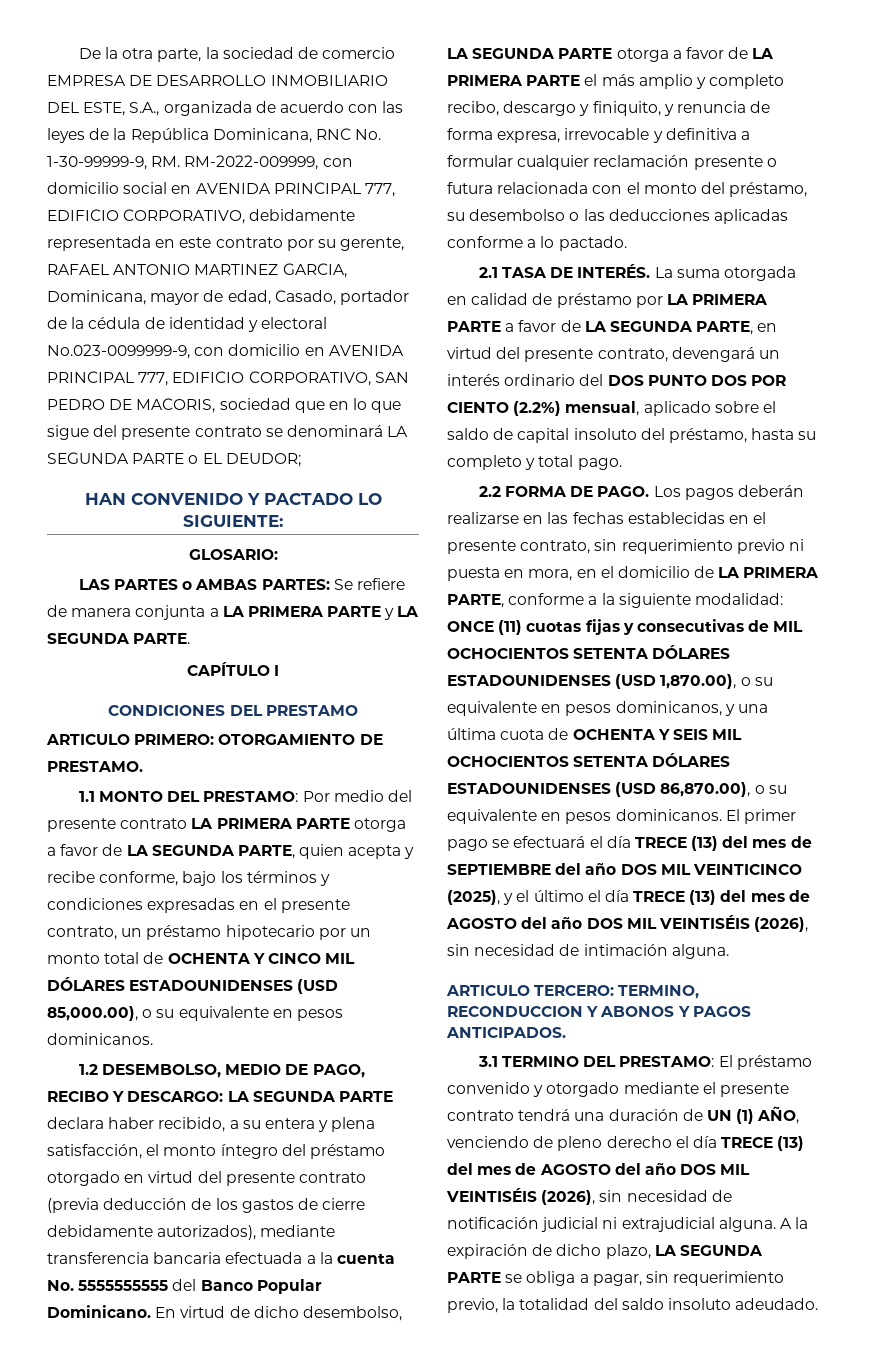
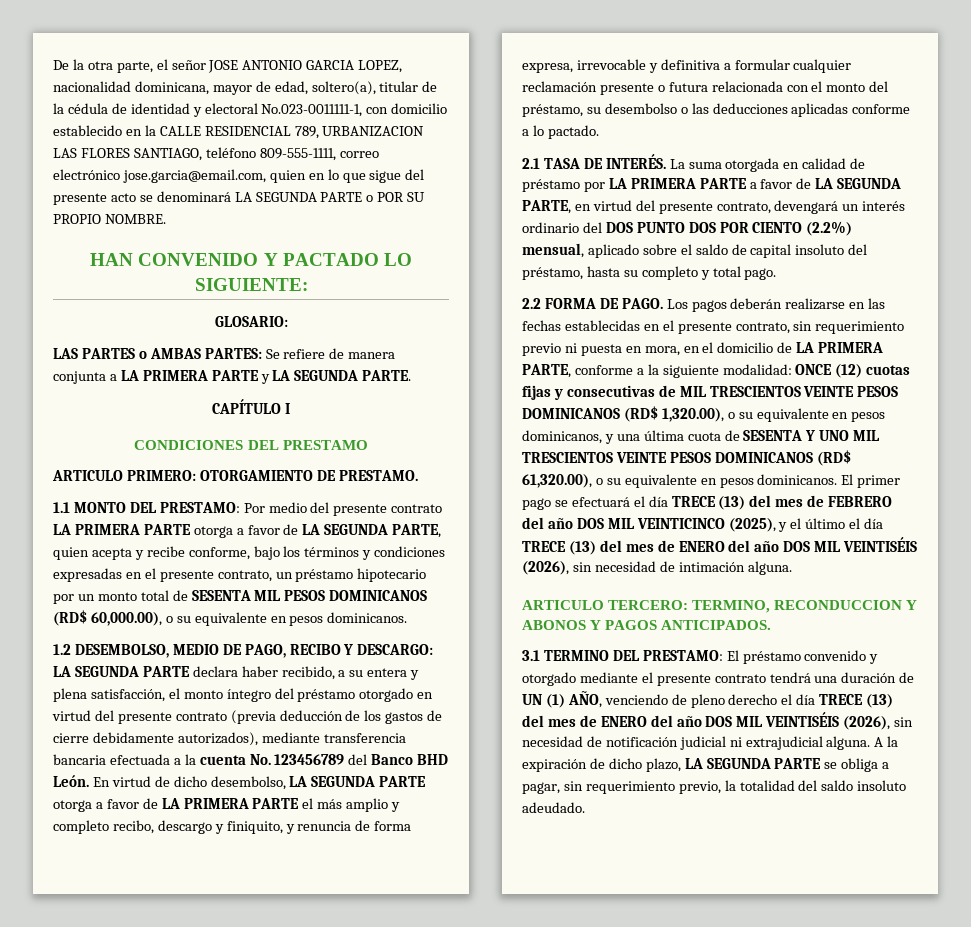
- De la otra parte, la sociedad de comercio EMPRESA DE DESARROLLO INMOBILIARIO DEL ESTE, S.A., organizada de acuerdo con las leyes de la República Dominicana, RNC No. 1-30-99999-9, RM. RM-2022-009999, con domicilio social en AVENIDA PRINCIPAL 777, EDIFICIO CORPORATIVO, debidamente representada en este contrato por su gerente, RAFAEL ANTONIO MARTINEZ GARCIA, Dominicana, mayor de edad, Casado, portador de la cédula de identidad y electoral No.023-0099999-9, con domicilio en AVENIDA PRINCIPAL 777, EDIFICIO CORPORATIVO, SAN PEDRO DE MACORIS, sociedad que en lo que sigue del presente contrato se denominará LA SEGUNDA PARTE o EL DEUDOR;
+ De la otra parte, el señor JOSE ANTONIO GARCIA LOPEZ, nacionalidad dominicana, mayor de edad, soltero(a), titular de la cédula de identidad y electoral No.023-0011111-1, con domicilio establecido en la CALLE RESIDENCIAL 789, URBANIZACION LAS FLORES SANTIAGO, teléfono 809-555-1111, correo electrónico jose.garcia@email.com, quien en lo que sigue del presente acto se denominará LA SEGUNDA PARTE o POR SU PROPIO NOMBRE.
- 1.1 MONTO DEL PRESTAMO: Por medio del presente contrato LA PRIMERA PARTE otorga a favor de LA SEGUNDA PARTE, quien acepta y recibe conforme, bajo los términos y condiciones expresadas en el presente contrato, un préstamo hipotecario por un monto total de OCHENTA Y CINCO MIL DÓLARES ESTADOUNIDENSES (USD 85,000.00), o su equivalente en pesos dominicanos.
+ 1.1 MONTO DEL PRESTAMO: Por medio del presente contrato LA PRIMERA PARTE otorga a favor de LA SEGUNDA PARTE, quien acepta y recibe conforme, bajo los términos y condiciones expresadas en el presente contrato, un préstamo hipotecario por un monto total de SESENTA MIL PESOS DOMINICANOS (RD$ 60,000.00), o su equivalente en pesos dominicanos.
- 1.2 DESEMBOLSO, MEDIO DE PAGO, RECIBO Y DESCARGO: LA SEGUNDA PARTE declara haber recibido, a su entera y plena satisfacción, el monto íntegro del préstamo otorgado en virtud del presente contrato (previa deducción de los gastos de cierre debidamente autorizados), mediante transferencia bancaria efectuada a la cuenta No. 5555555555 del Banco Popular Dominicano.
+ 1.2 DESEMBOLSO, MEDIO DE PAGO, RECIBO Y DESCARGO: LA SEGUNDA PARTE declara haber recibido, a su entera y plena satisfacción, el monto íntegro del préstamo otorgado en virtud del presente contrato (previa deducción de los gastos de cierre debidamente autorizados), mediante transferencia bancaria efectuada a la cuenta No. 123456789 del Banco BHD León.
- Los pagos deberán realizarse en las fechas establecidas en el presente contrato, sin requerimiento previo ni puesta en mora, en el domicilio de LA PRIMERA PARTE, conforme a la siguiente modalidad: ONCE (11) cuotas fijas y consecutivas de MIL OCHOCIENTOS SETENTA DÓLARES ESTADOUNIDENSES (USD 1,870.00), o su equivalente en pesos dominicanos, y una última cuota de OCHENTA Y SEIS MIL OCHOCIENTOS SETENTA DÓLARES ESTADOUNIDENSES (USD 86,870.00), o su equivalente en pesos dominicanos.
+ Los pagos deberán realizarse en las fechas establecidas en el presente contrato, sin requerimiento previo ni puesta en mora, en el domicilio de LA PRIMERA PARTE, conforme a la siguiente modalidad: ONCE (12) cuotas fijas y consecutivas de MIL TRESCIENTOS VEINTE PESOS DOMINICANOS (RD$ 1,320.00), o su equivalente en pesos dominicanos, y una última cuota de SESENTA Y UNO MIL TRESCIENTOS VEINTE PESOS DOMINICANOS (RD$ 61,320.00), o su equivalente en pesos dominicanos.
- El primer pago se efectuará el día TRECE (13) del mes de SEPTIEMBRE del año DOS MIL VEINTICINCO (2025), y el último el día TRECE (13) del mes de AGOSTO del año DOS MIL VEINTISÉIS (2026), sin necesidad de intimación alguna.
+ El primer pago se efectuará el día TRECE (13) del mes de FEBRERO del año DOS MIL VEINTICINCO (2025), y el último el día TRECE (13) del mes de ENERO del año DOS MIL VEINTISÉIS (2026), sin necesidad de intimación alguna.
- 3.1 TERMINO DEL PRESTAMO: El préstamo convenido y otorgado mediante el presente contrato tendrá una duración de UN (1) AÑO, venciendo de pleno derecho el día TRECE (13) del mes de AGOSTO del año DOS MIL VEINTISÉIS (2026), sin necesidad de notificación judicial ni extrajudicial alguna.
+ 3.1 TERMINO DEL PRESTAMO: El préstamo convenido y otorgado mediante el presente contrato tendrá una duración de UN (1) AÑO, venciendo de pleno derecho el día TRECE (13) del mes de ENERO del año DOS MIL VEINTISÉIS (2026), sin necesidad de notificación judicial ni extrajudicial alguna.

